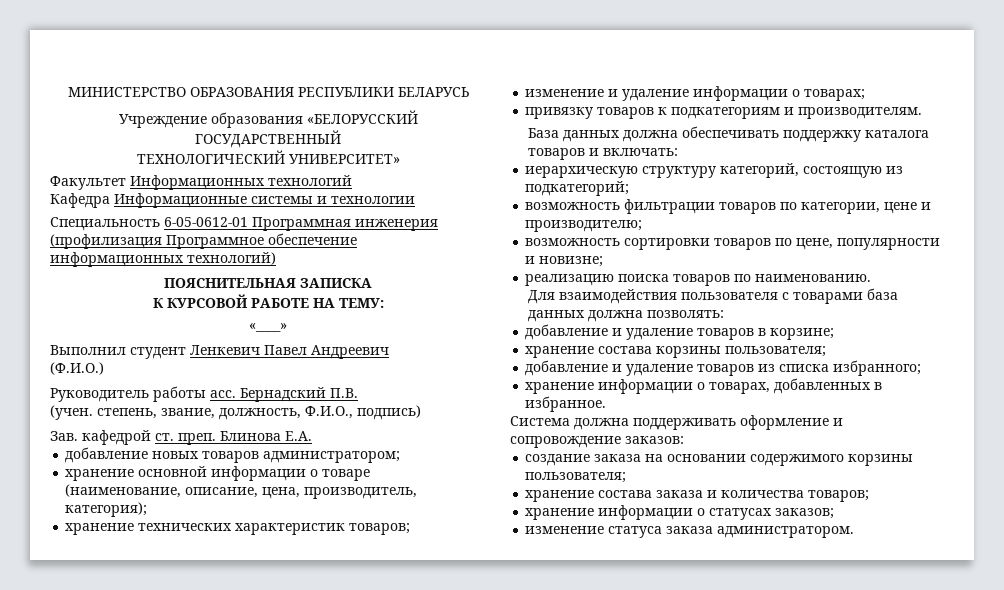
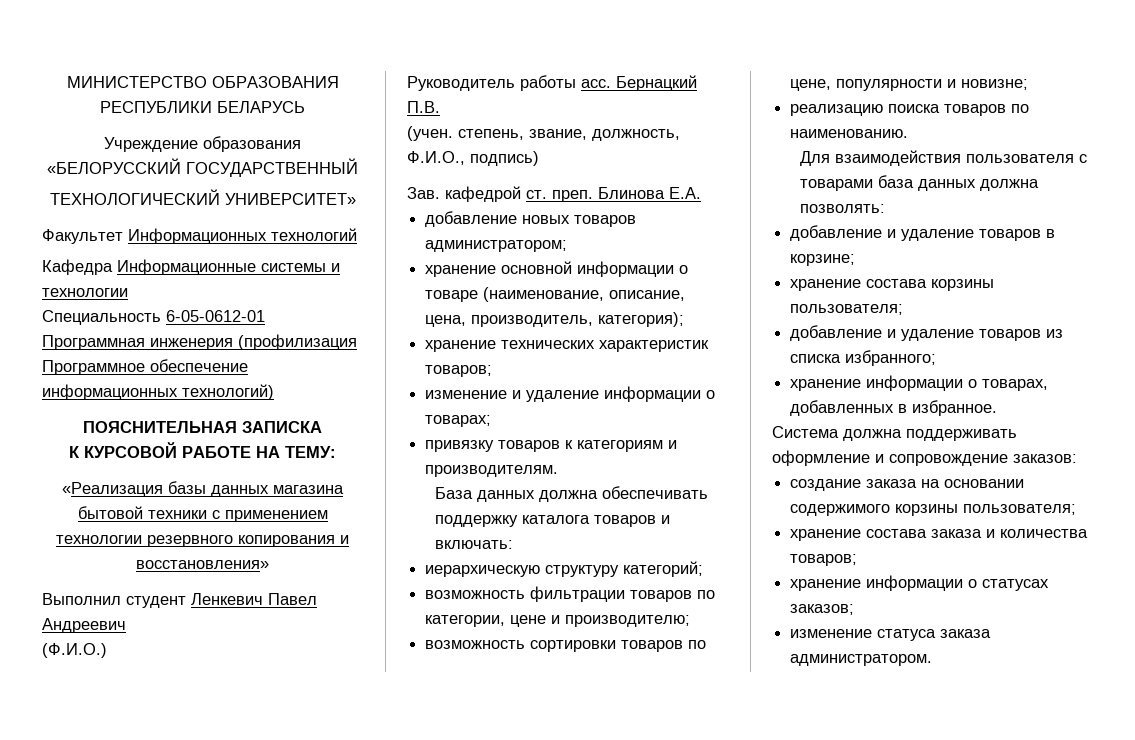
- «____»
+ «Реализация базы данных магазина бытовой техники с применением технологии резервного копирования и восстановления»
- Бернадский П.В.
+ Бернацкий П.В.
- привязку товаров к подкатегориям и производителям.
+ привязку товаров к категориям и производителям.
- иерархическую структуру категорий, состоящую из подкатегорий;
+ иерархическую структуру категорий;

